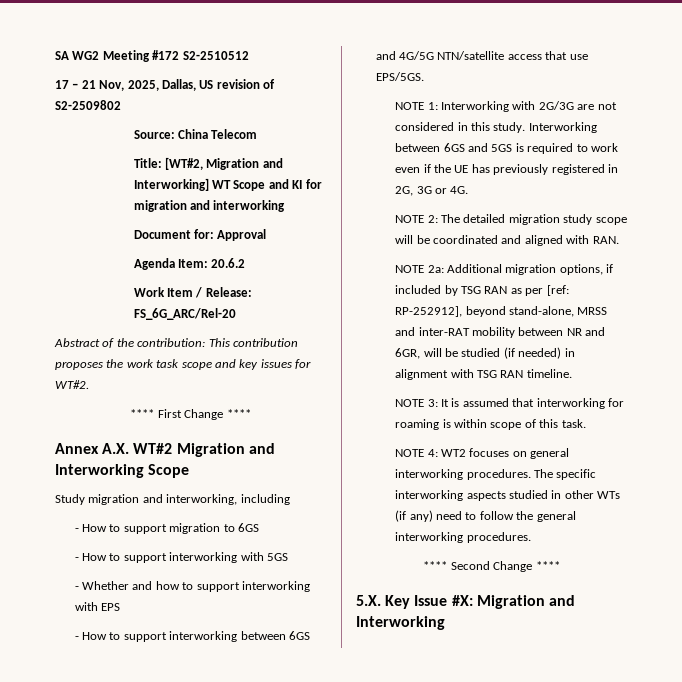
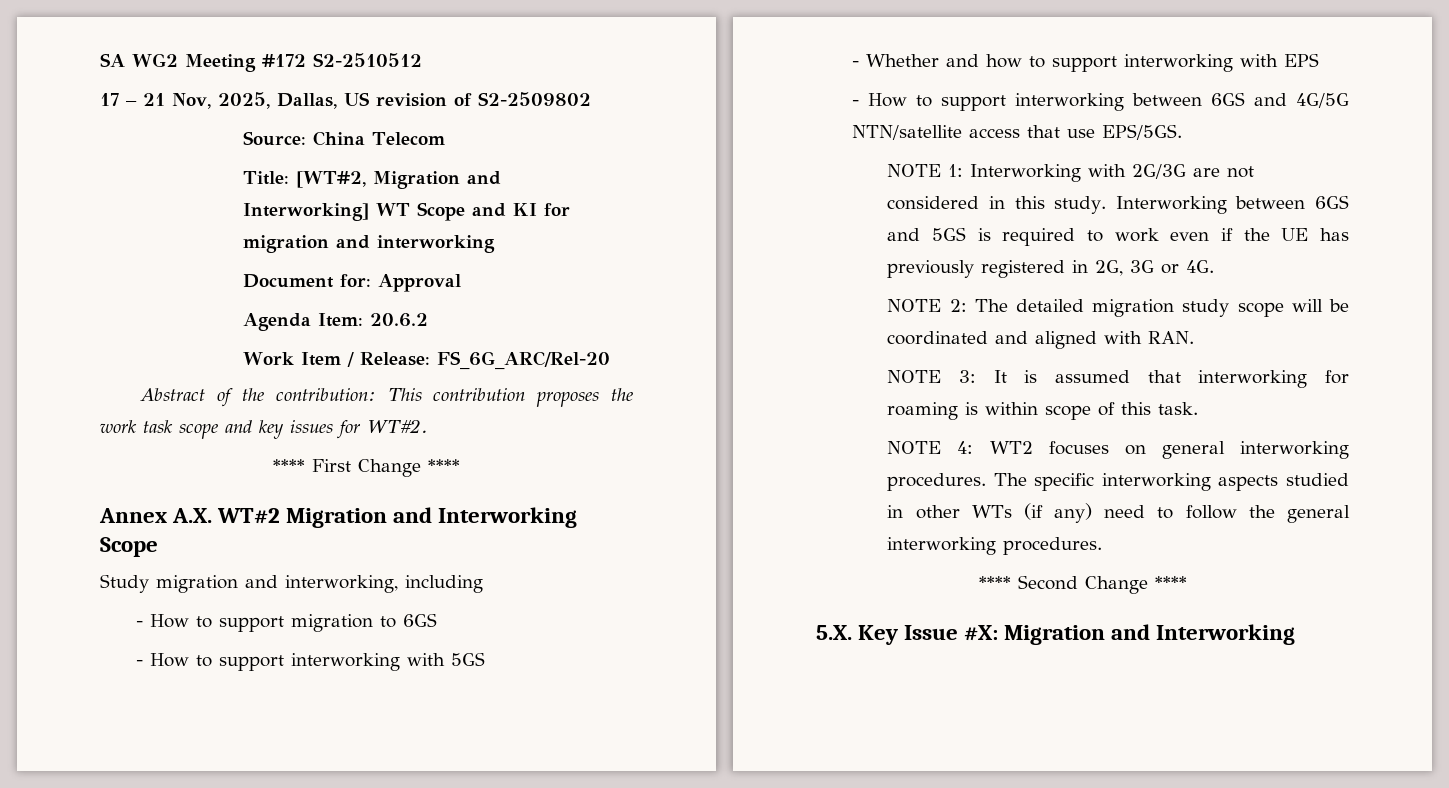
- NOTE 2a: Additional migration options, if included by TSG RAN as per [ref: RP-252912], beyond stand-alone, MRSS and inter-RAT mobility between NR and 6GR, will be studied (if needed) in alignment with TSG RAN timeline.

